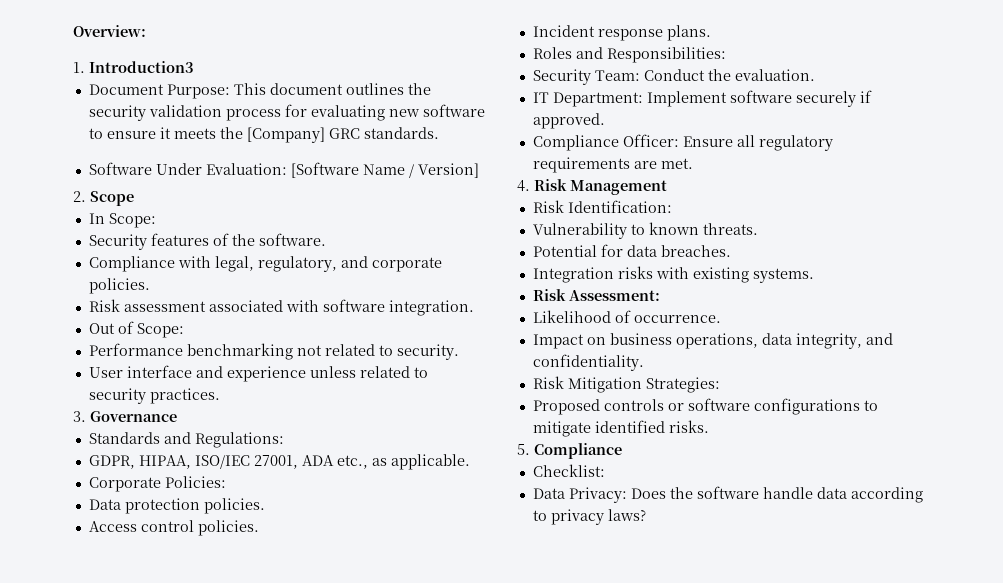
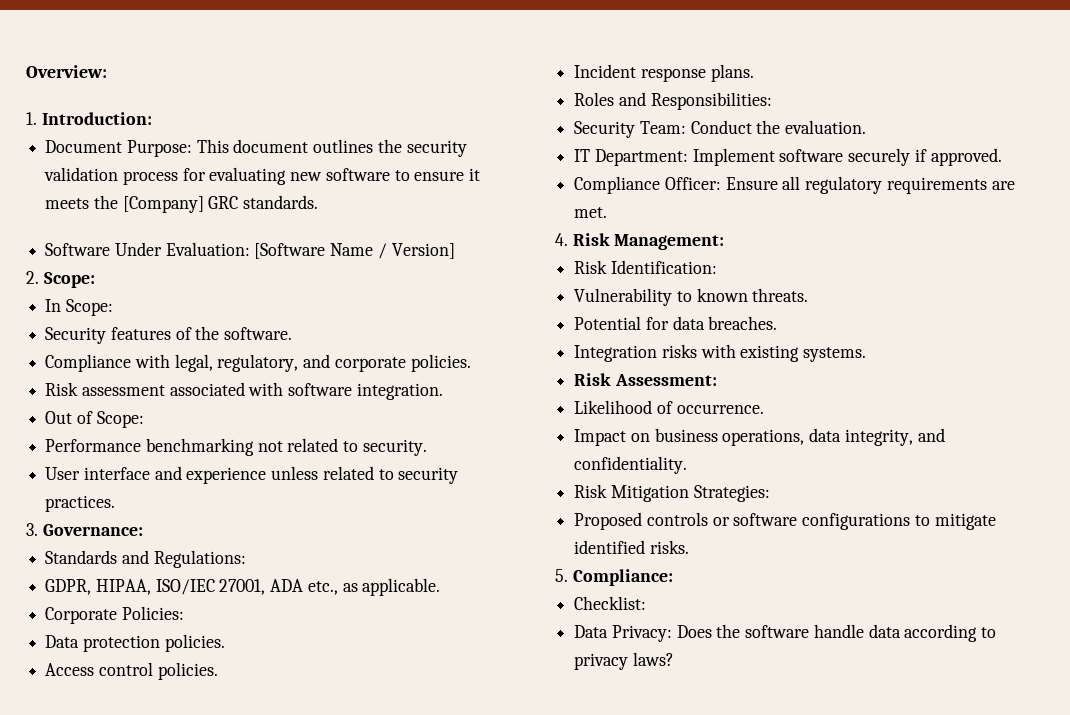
- 1. Introduction3
+ 1. Introduction:
- 2. Scope
+ 2. Scope:
- 3. Governance
+ 3. Governance:
- 4. Risk Management
+ 4. Risk Management:
- 5. Compliance
+ 5. Compliance:

